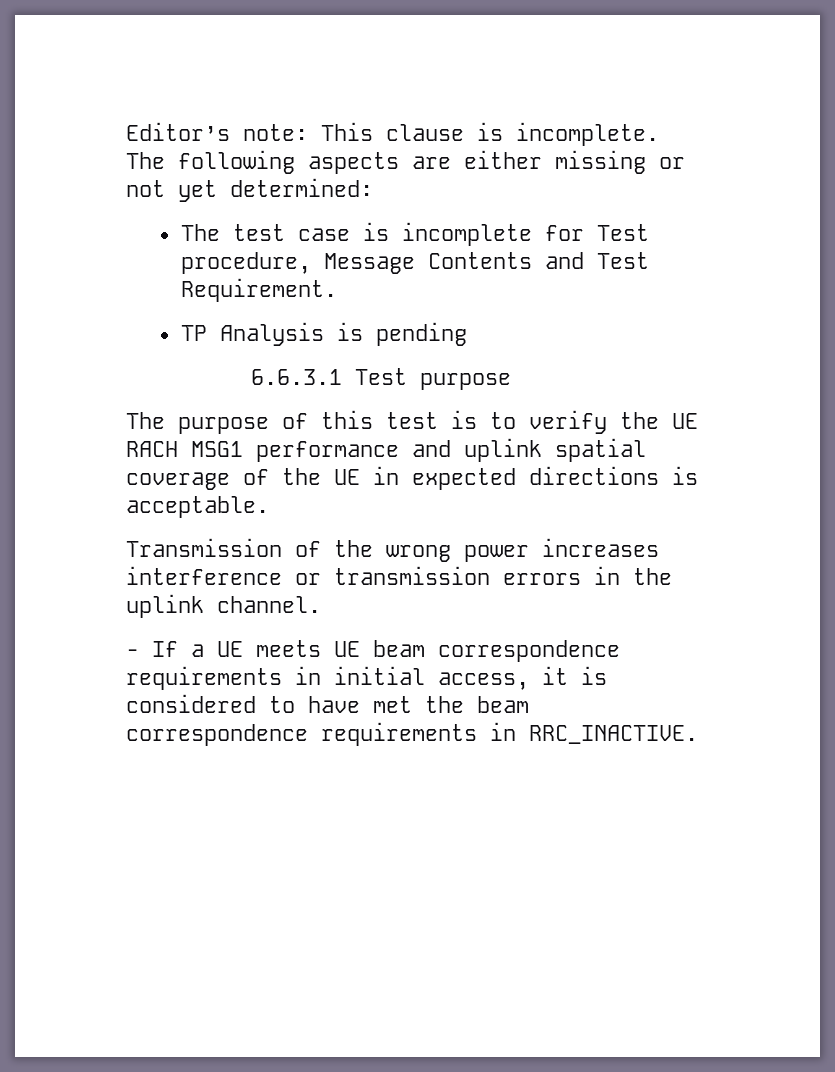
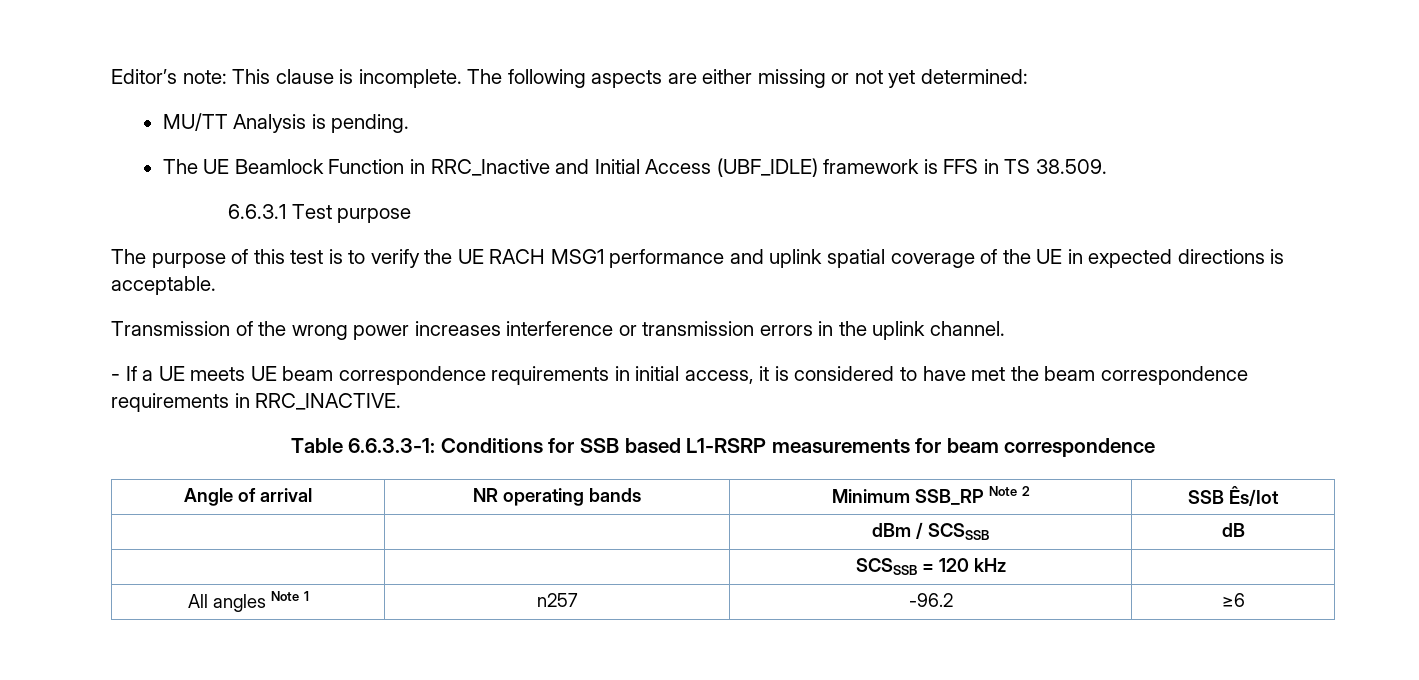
- The test case is incomplete for Test procedure, Message Contents and Test Requirement.
- TP Analysis is pending
+ MU/TT Analysis is pending.
+ The UE Beamlock Function in RRC_Inactive and Initial Access (UBF_IDLE) framework is FFS in TS 38.509.
+ Table 6.6.3.3-1: Conditions for SSB based L1-RSRP measurements for beam correspondence
+ Angle of arrival | NR operating bands | Minimum SSB_RP Note 2 | SSB Ês/Iot
+ | | dBm / SCSSSB | dB
+ | | SCSSSB = 120 kHz |
+ All angles Note 1 | n257 | -96.2 | ≥6

